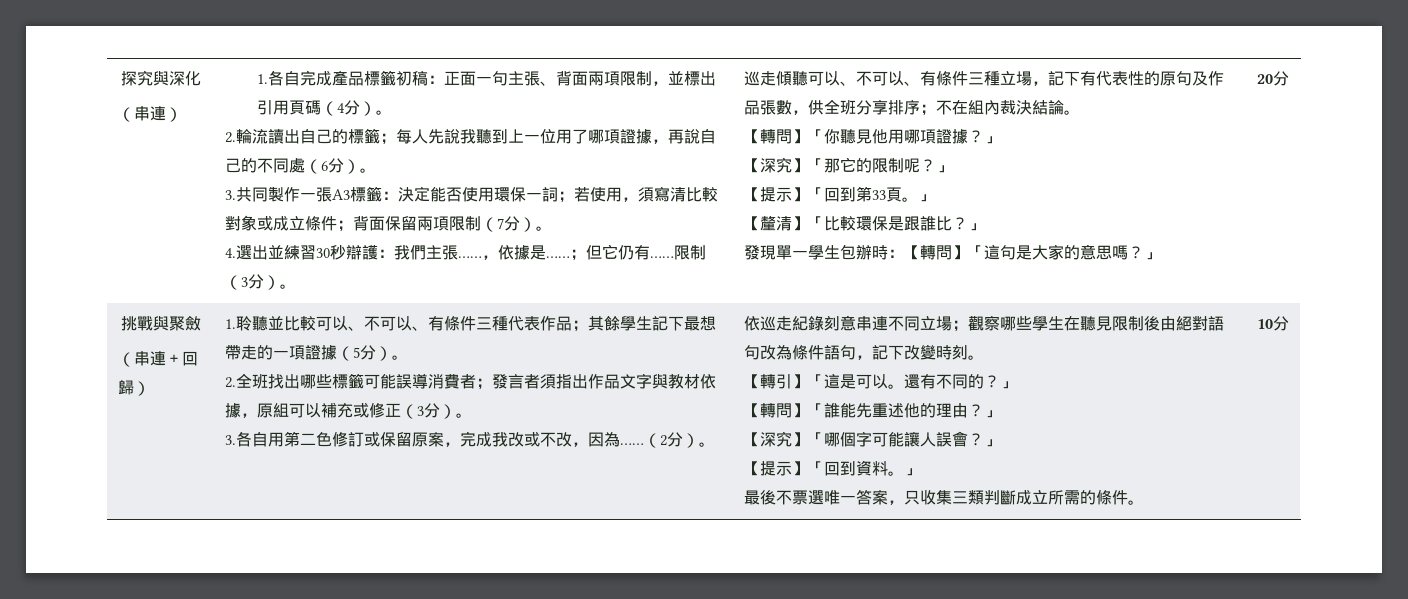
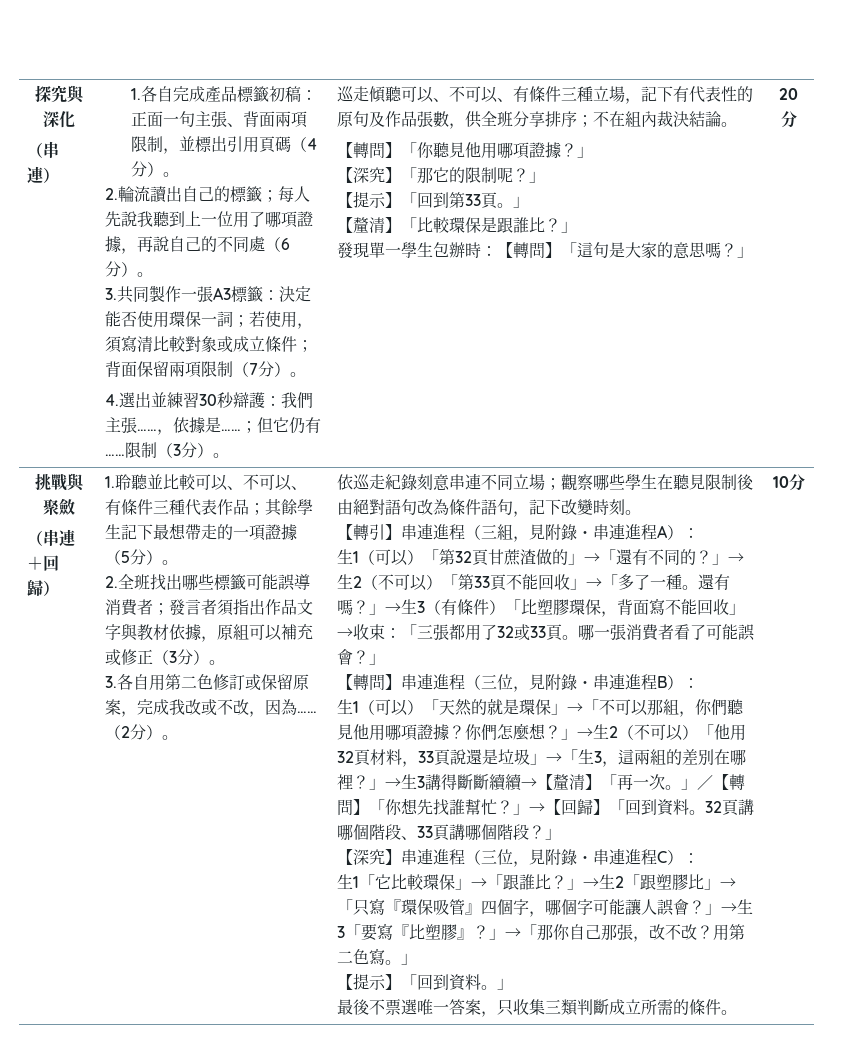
- 【轉引】「這是可以。還有不同的？」
- 【轉問】「誰能先重述他的理由？」
- 【深究】「哪個字可能讓人誤會？」
+ 【轉引】串連進程（三組，見附錄・串連進程A）：
+ 生1（可以）「第32頁甘蔗渣做的」→「還有不同的？」→生2（不可以）「第33頁不能回收」→「多了一種。還有嗎？」→生3（有條件）「比塑膠環保，背面寫不能回收」→收束：「三張都用了32或33頁。哪一張消費者看了可能誤會？」
+ 【轉問】串連進程（三位，見附錄・串連進程B）：
+ 生1（可以）「天然的就是環保」→「不可以那組，你們聽見他用哪項證據？你們怎麼想？」→生2（不可以）「他用32頁材料，33頁說還是垃圾」→「生3，這兩組的差別在哪裡？」→生3講得斷斷續續→【釐清】「再一次。」／【轉問】「你想先找誰幫忙？」→【回歸】「回到資料。32頁講哪個階段、33頁講哪個階段？」
+ 【深究】串連進程（三位，見附錄・串連進程C）：
+ 生1「它比較環保」→「跟誰比？」→生2「跟塑膠比」→「只寫『環保吸管』四個字，哪個字可能讓人誤會？」→生3「要寫『比塑膠』？」→「那你自己那張，改不改？用第二色寫。」

